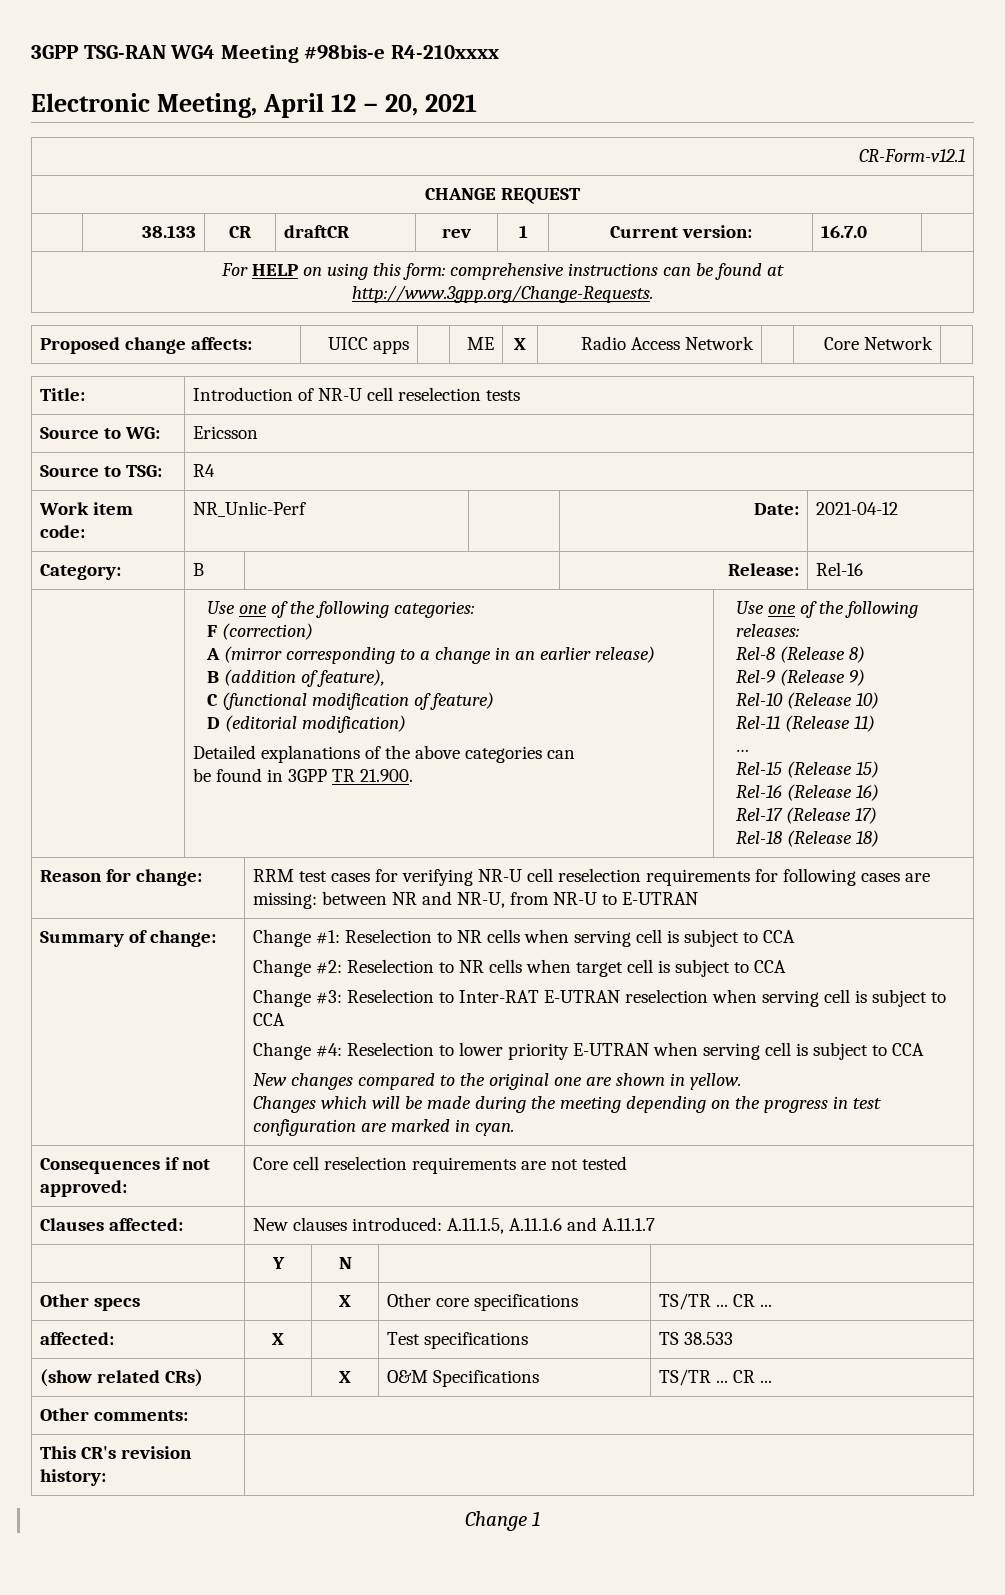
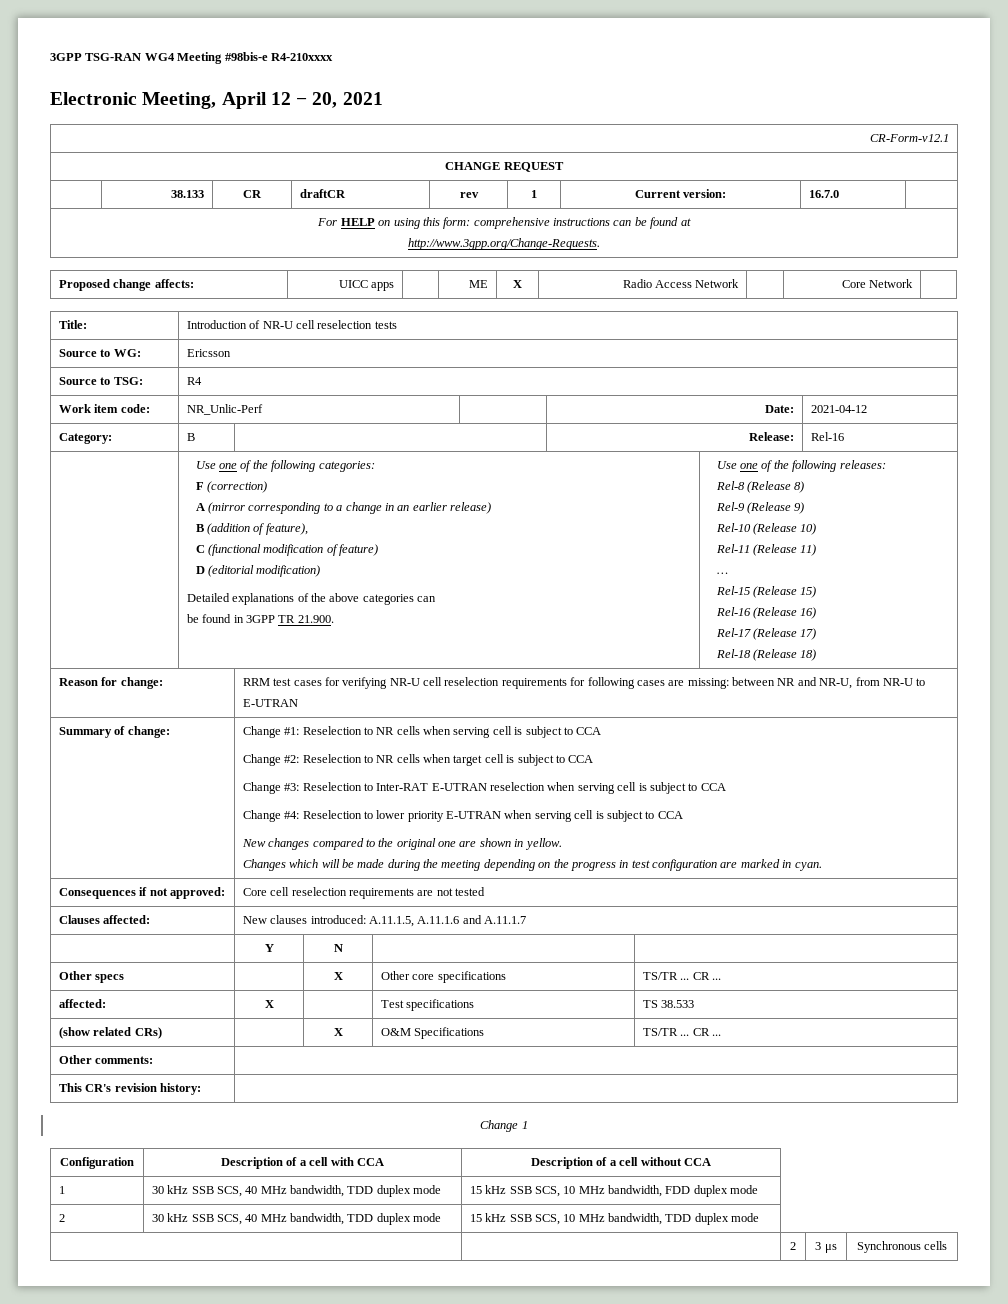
+ Configuration | Description of a cell with CCA | Description of a cell without CCA
+ 1 | 30 kHz SSB SCS, 40 MHz bandwidth, TDD duplex mode | 15 kHz SSB SCS, 10 MHz bandwidth, FDD duplex mode
+ 2 | 30 kHz SSB SCS, 40 MHz bandwidth, TDD duplex mode | 15 kHz SSB SCS, 10 MHz bandwidth, TDD duplex mode
+ | | 2 | 3 μs | Synchronous cells

